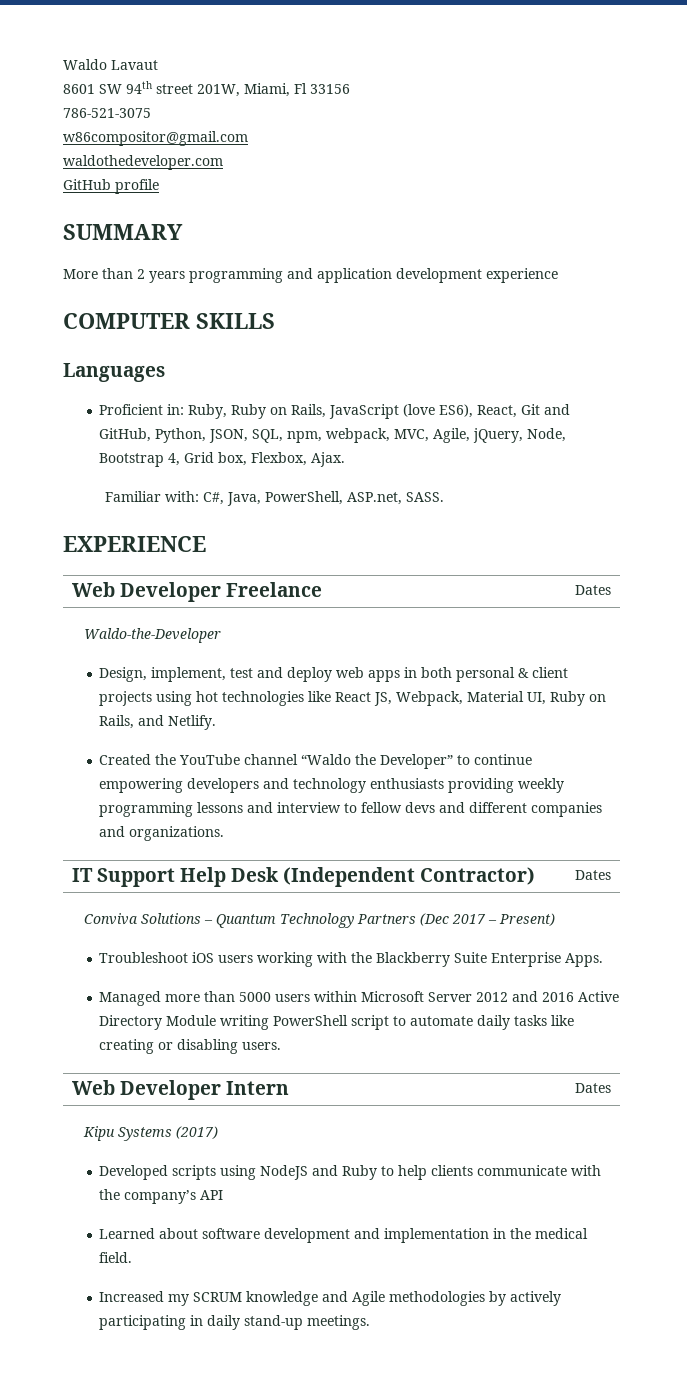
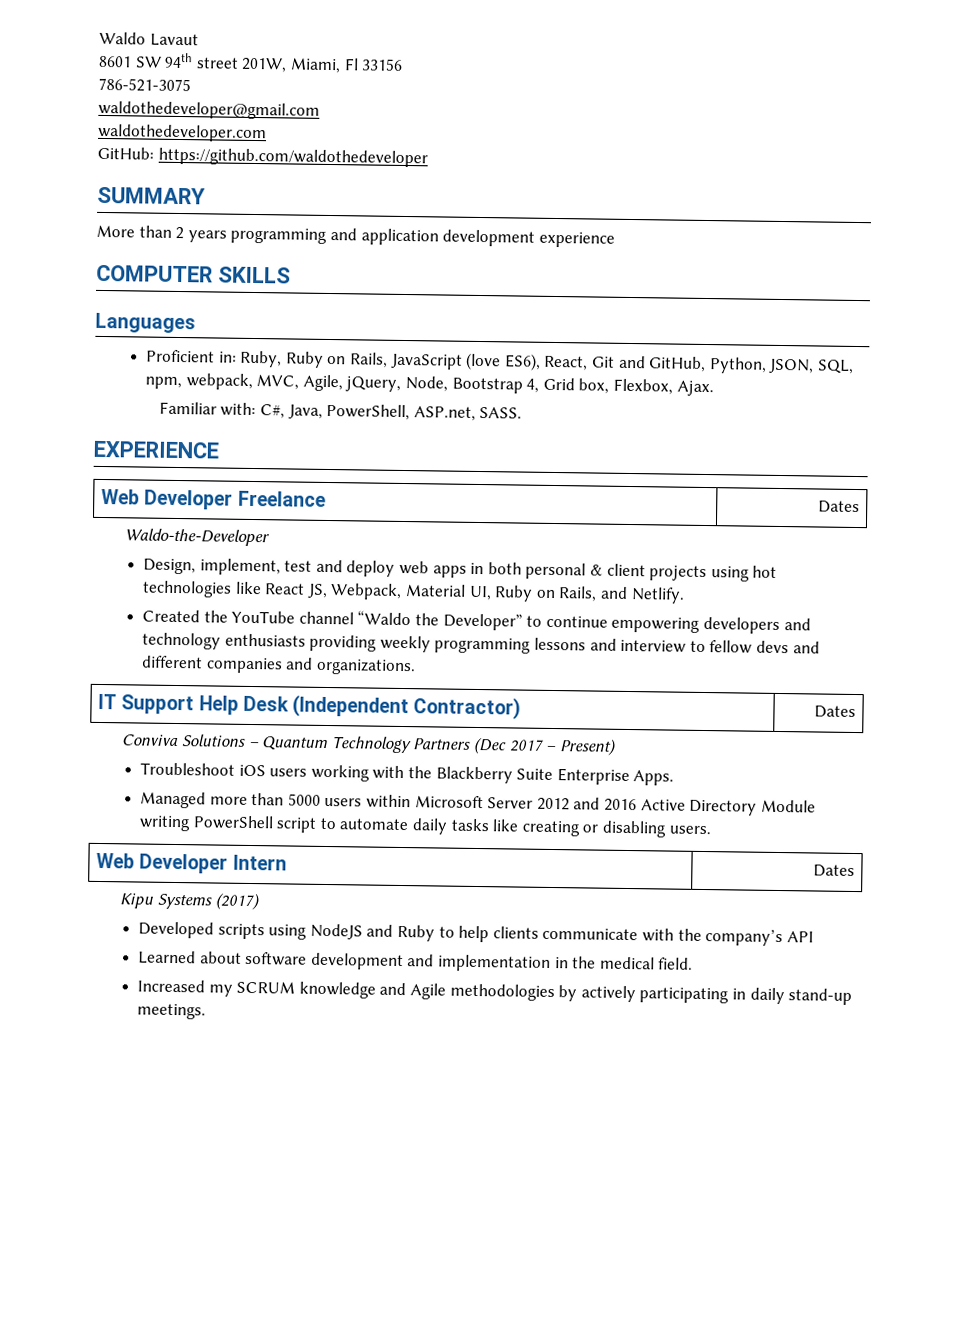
- w86compositor@gmail.com
+ waldothedeveloper@gmail.com
- GitHub profile
+ GitHub: https://github.com/waldothedeveloper

